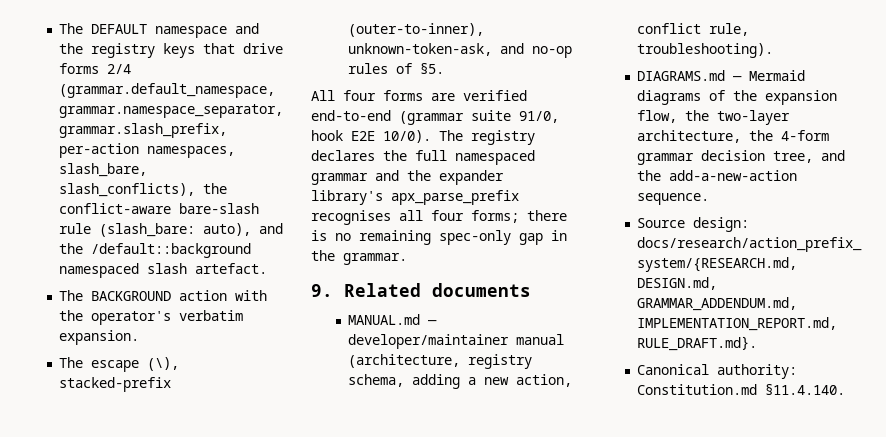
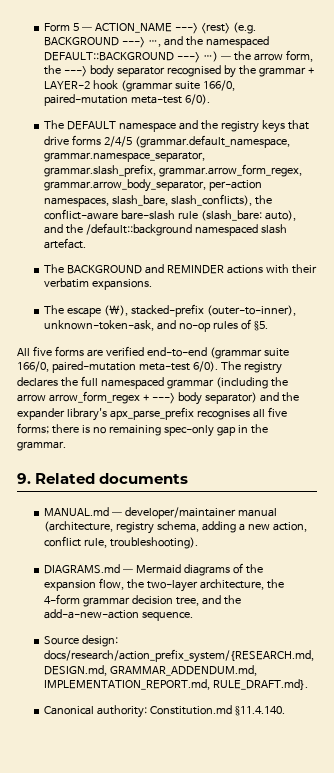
+ Form 5 — ACTION_NAME ---> <rest> (e.g. BACKGROUND ---> …, and the namespaced DEFAULT::BACKGROUND ---> …) — the arrow form, the ---> body separator recognised by the grammar + LAYER-2 hook (grammar suite 166/0, paired-mutation meta-test 6/0).
- The DEFAULT namespace and the registry keys that drive forms 2/4 (grammar.default_namespace, grammar.namespace_separator, grammar.slash_prefix, per-action namespaces, slash_bare, slash_conflicts), the conflict-aware bare-slash rule (slash_bare: auto), and the /default::background namespaced slash artefact.
+ The DEFAULT namespace and the registry keys that drive forms 2/4/5 (grammar.default_namespace, grammar.namespace_separator, grammar.slash_prefix, grammar.arrow_form_regex, grammar.arrow_body_separator, per-action namespaces, slash_bare, slash_conflicts), the conflict-aware bare-slash rule (slash_bare: auto), and the /default::background namespaced slash artefact.
- The BACKGROUND action with the operator's verbatim expansion.
+ The BACKGROUND and REMINDER actions with their verbatim expansions.
- All four forms are verified end-to-end (grammar suite 91/0, hook E2E 10/0).
+ All five forms are verified end-to-end (grammar suite 166/0, paired-mutation meta-test 6/0).
- The registry declares the full namespaced grammar and the expander library's apx_parse_prefix recognises all four forms; there is no remaining spec-only gap in the grammar.
+ The registry declares the full namespaced grammar (including the arrow arrow_form_regex + ---> body separator) and the expander library's apx_parse_prefix recognises all five forms; there is no remaining spec-only gap in the grammar.

